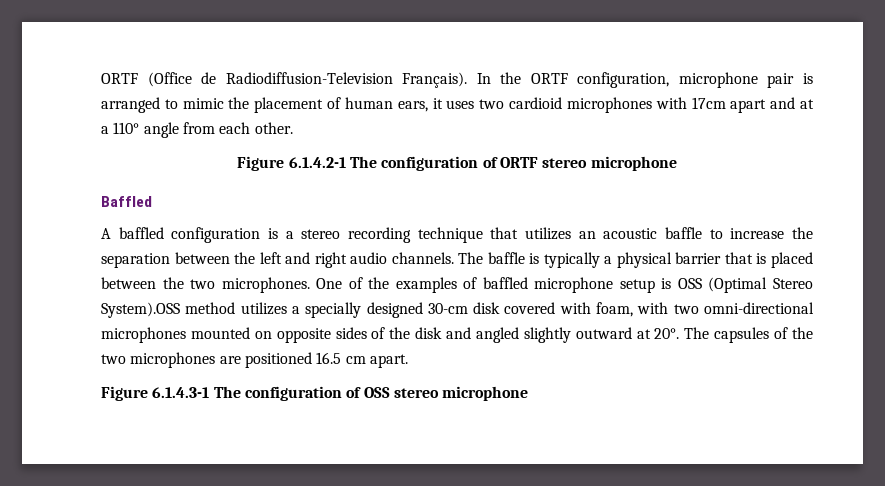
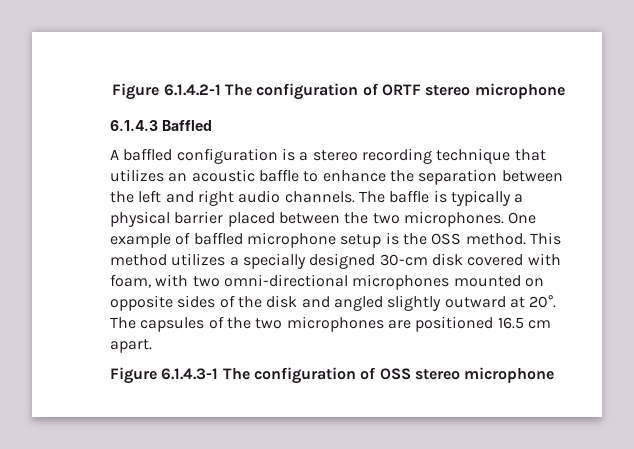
- ORTF (Office de Radiodiffusion-Television Français). In the ORTF configuration, microphone pair is arranged to mimic the placement of human ears, it uses two cardioid microphones with 17cm apart and at a 110° angle from each other.
- Baffled
+ 6.1.4.3 Baffled
- A baffled configuration is a stereo recording technique that utilizes an acoustic baffle to increase the separation between the left and right audio channels.
+ A baffled configuration is a stereo recording technique that utilizes an acoustic baffle to enhance the separation between the left and right audio channels.
- The baffle is typically a physical barrier that is placed between the two microphones.
+ The baffle is typically a physical barrier placed between the two microphones.
- One of the examples of baffled microphone setup is OSS (Optimal Stereo System).OSS method utilizes a specially designed 30-cm disk covered with foam, with two omni-directional microphones mounted on opposite sides of the disk and angled slightly outward at 20°.
+ One example of baffled microphone setup is the OSS method. This method utilizes a specially designed 30-cm disk covered with foam, with two omni-directional microphones mounted on opposite sides of the disk and angled slightly outward at 20°.

